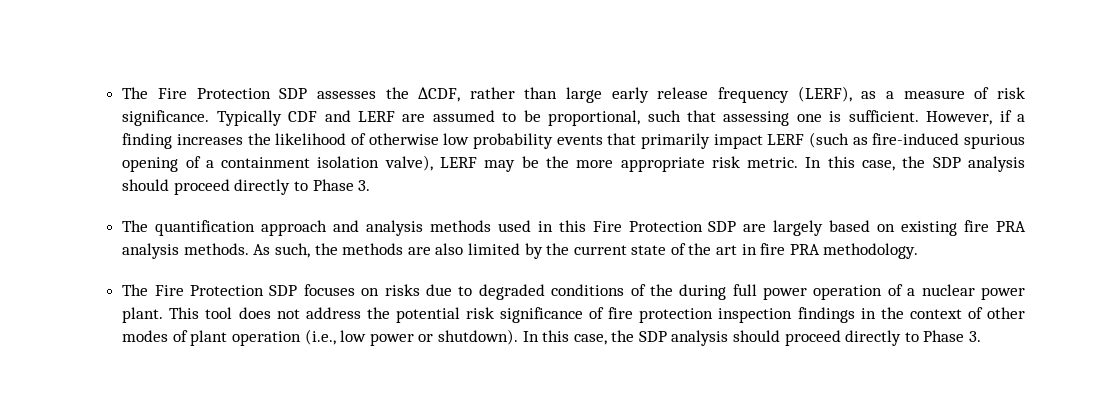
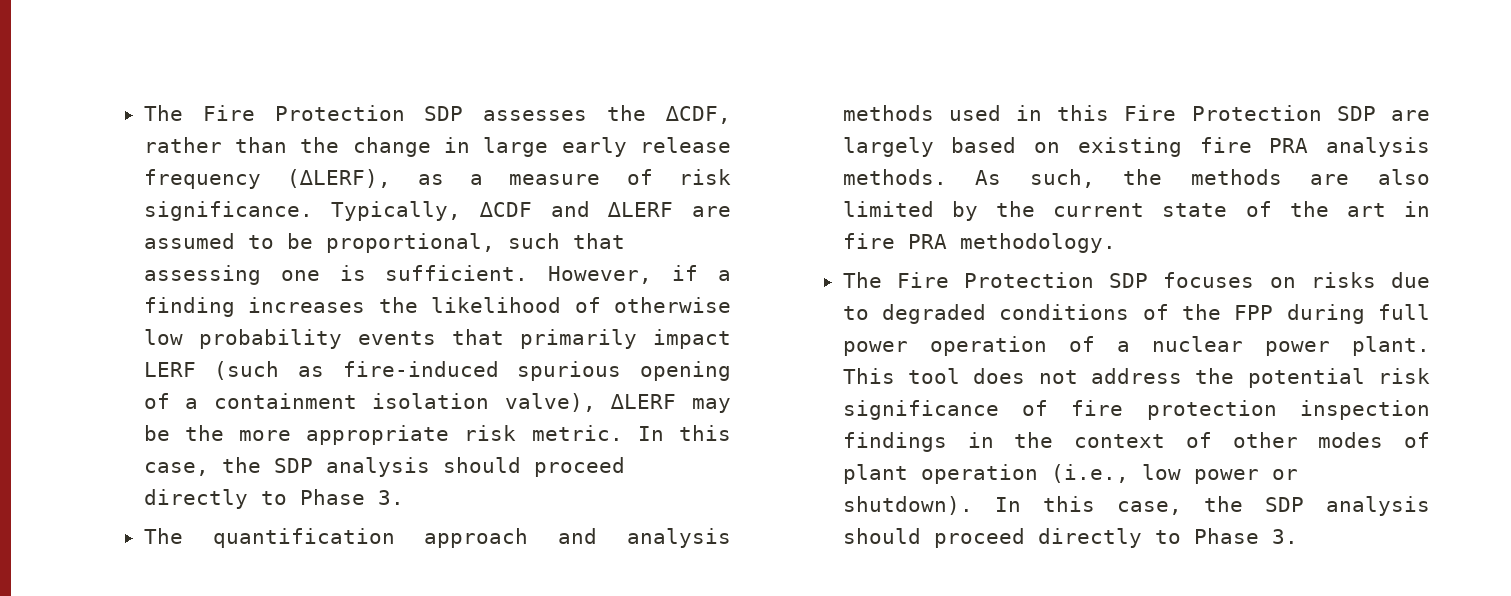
- The Fire Protection SDP assesses the ∆CDF, rather than large early release frequency (LERF), as a measure of risk significance.
+ The Fire Protection SDP assesses the ∆CDF, rather than the change in large early release frequency (∆LERF), as a measure of risk significance.
- Typically CDF and LERF are assumed to be proportional, such that assessing one is sufficient.
+ Typically, ∆CDF and ∆LERF are assumed to be proportional, such that assessing one is sufficient.
- However, if a finding increases the likelihood of otherwise low probability events that primarily impact LERF (such as fire-induced spurious opening of a containment isolation valve), LERF may be the more appropriate risk metric.
+ However, if a finding increases the likelihood of otherwise low probability events that primarily impact LERF (such as fire-induced spurious opening of a containment isolation valve), ∆LERF may be the more appropriate risk metric.
- The Fire Protection SDP focuses on risks due to degraded conditions of the during full power operation of a nuclear power plant.
+ The Fire Protection SDP focuses on risks due to degraded conditions of the FPP during full power operation of a nuclear power plant.

